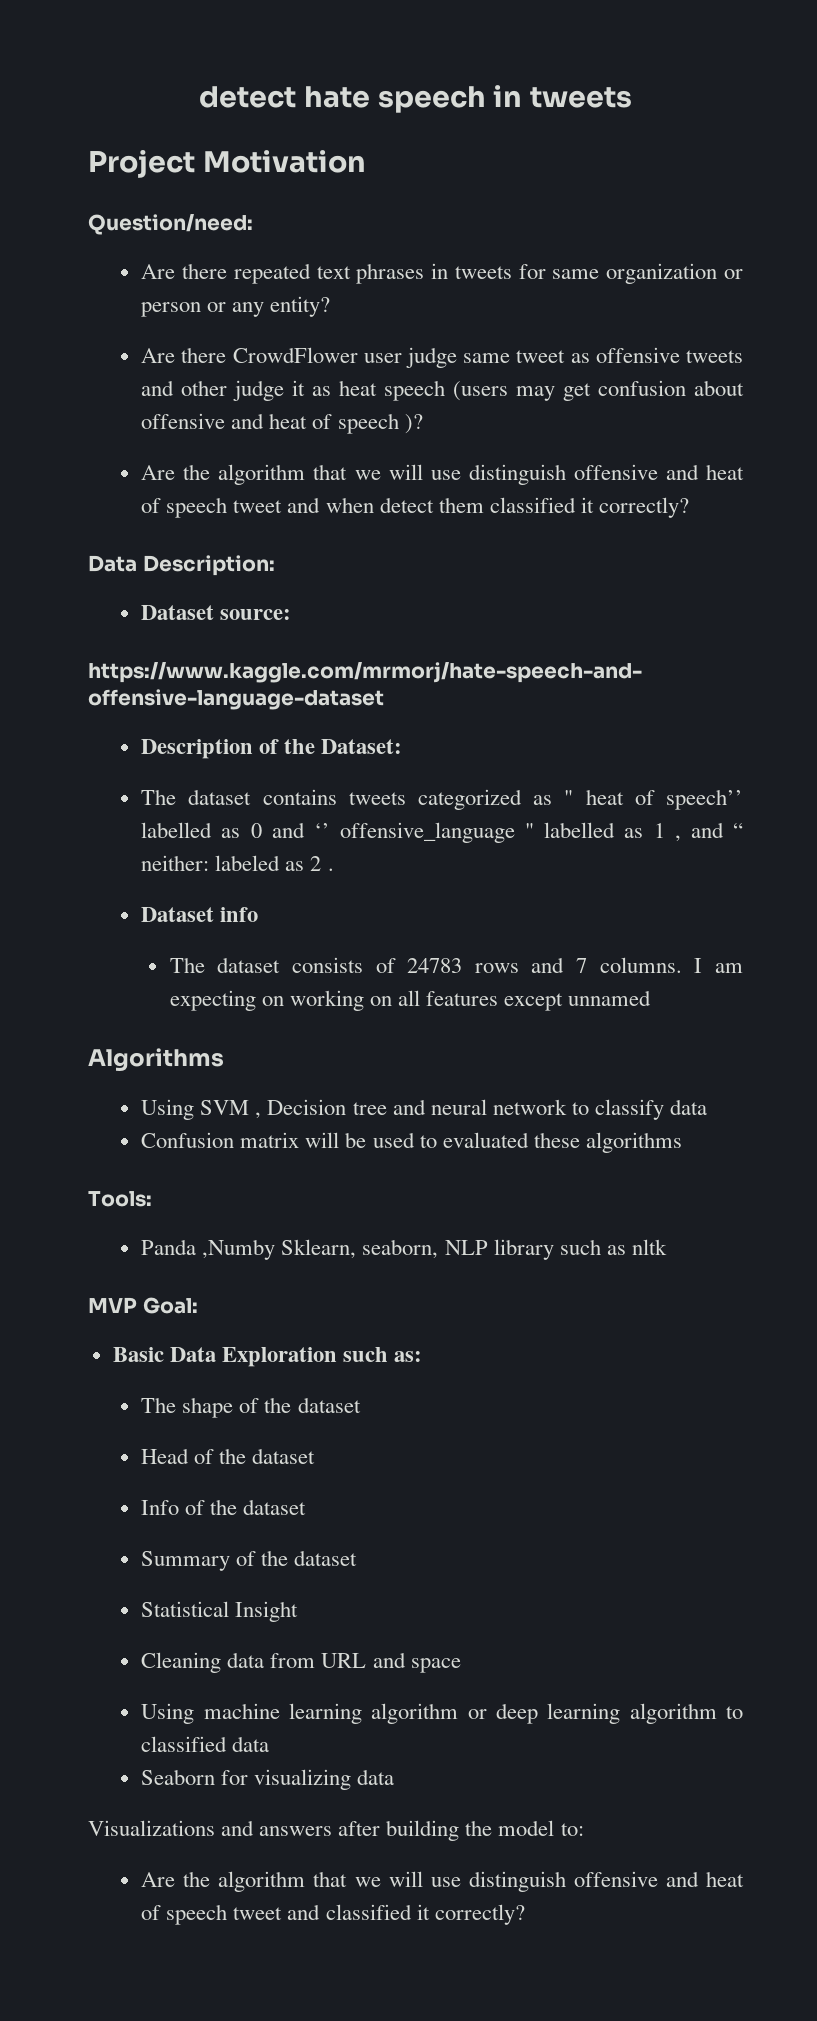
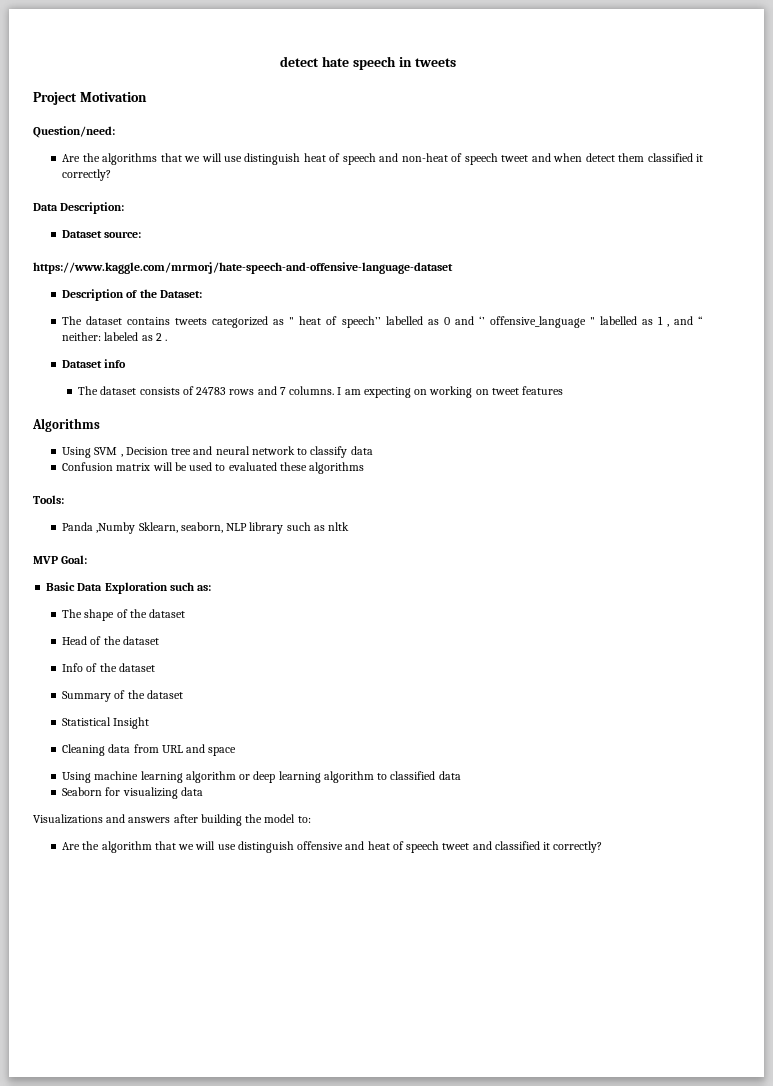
- Are there repeated text phrases in tweets for same organization or person or any entity?
- Are there CrowdFlower user judge same tweet as offensive tweets and other judge it as heat speech (users may get confusion about offensive and heat of speech )?
- Are the algorithm that we will use distinguish offensive and heat of speech tweet and when detect them classified it correctly?
+ Are the algorithms that we will use distinguish heat of speech and non-heat of speech tweet and when detect them classified it correctly?
- I am expecting on working on all features except unnamed
+ I am expecting on working on tweet features

